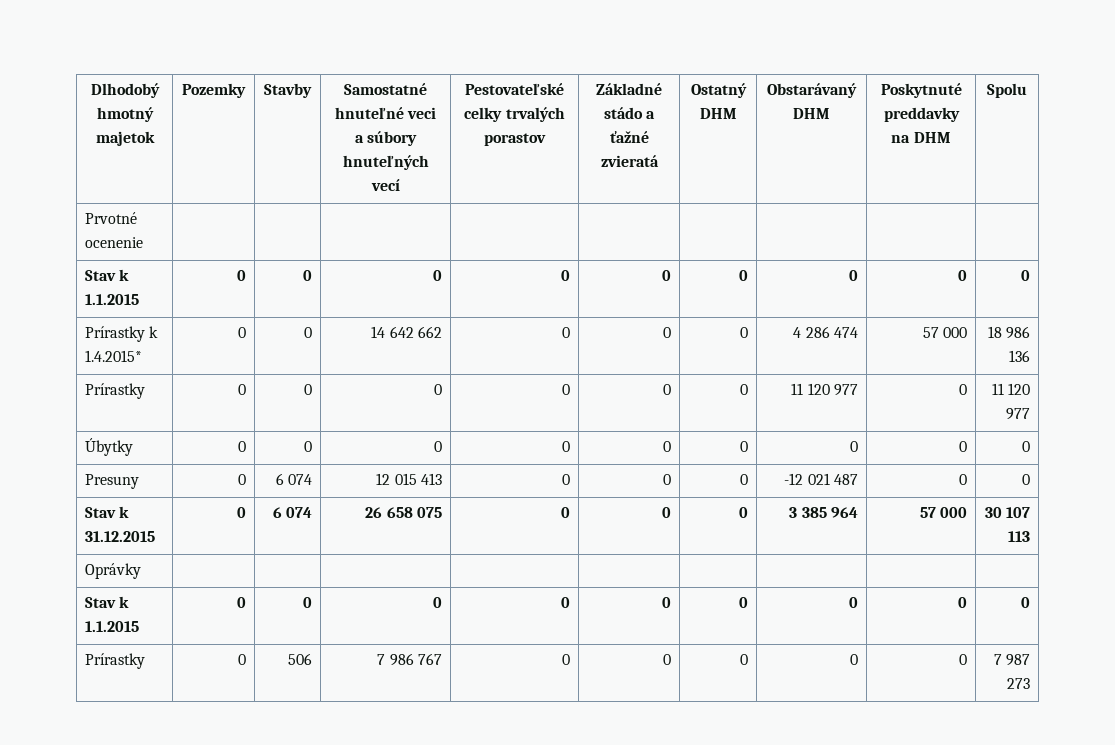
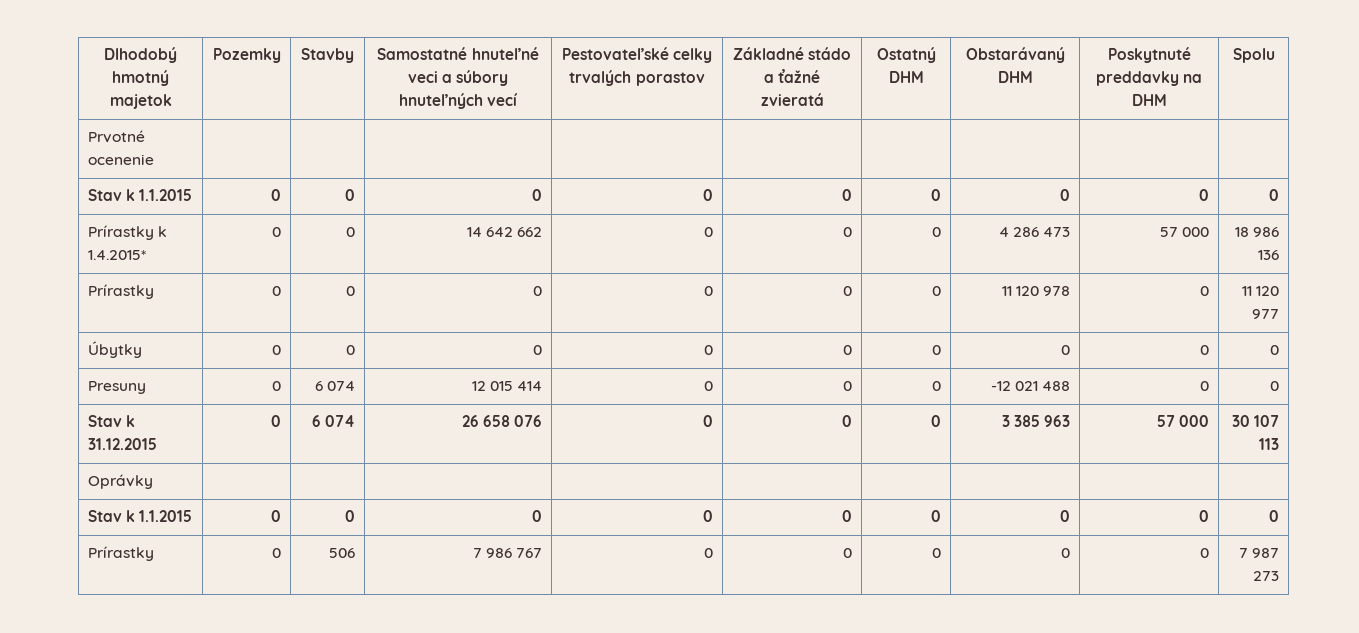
- Prírastky k 1.4.2015* | 0 | 0 | 14 642 662 | 0 | 0 | 0 | 4 286 474 | 57 000 | 18 986 136
+ Prírastky k 1.4.2015* | 0 | 0 | 14 642 662 | 0 | 0 | 0 | 4 286 473 | 57 000 | 18 986 136
- Prírastky | 0 | 0 | 0 | 0 | 0 | 0 | 11 120 977 | 0 | 11 120 977
+ Prírastky | 0 | 0 | 0 | 0 | 0 | 0 | 11 120 978 | 0 | 11 120 977
- Presuny | 0 | 6 074 | 12 015 413 | 0 | 0 | 0 | -12 021 487 | 0 | 0
+ Presuny | 0 | 6 074 | 12 015 414 | 0 | 0 | 0 | -12 021 488 | 0 | 0
- Stav k 31.12.2015 | 0 | 6 074 | 26 658 075 | 0 | 0 | 0 | 3 385 964 | 57 000 | 30 107 113
+ Stav k 31.12.2015 | 0 | 6 074 | 26 658 076 | 0 | 0 | 0 | 3 385 963 | 57 000 | 30 107 113

